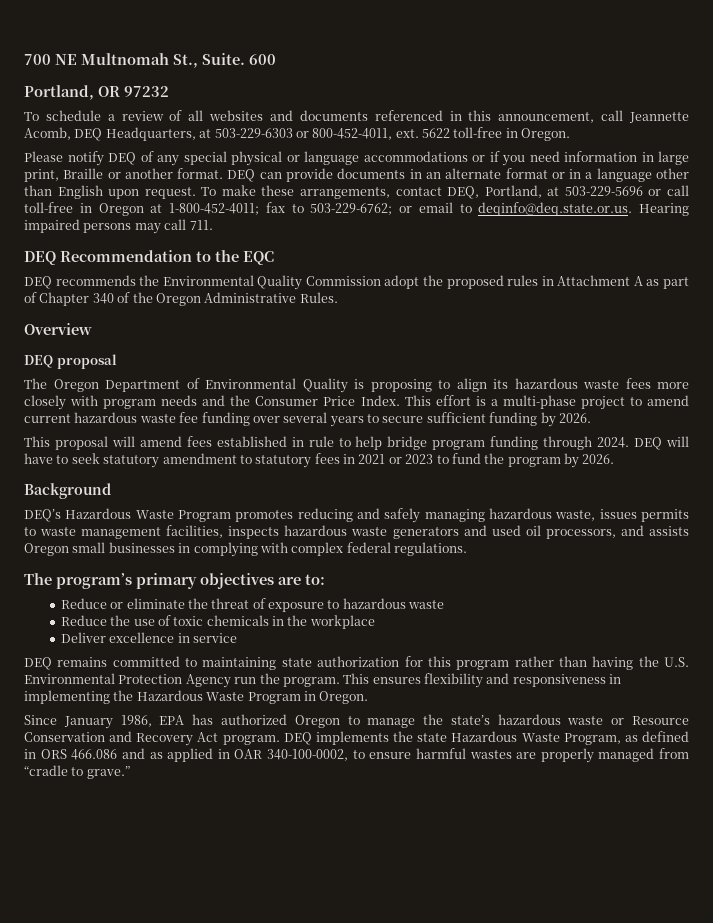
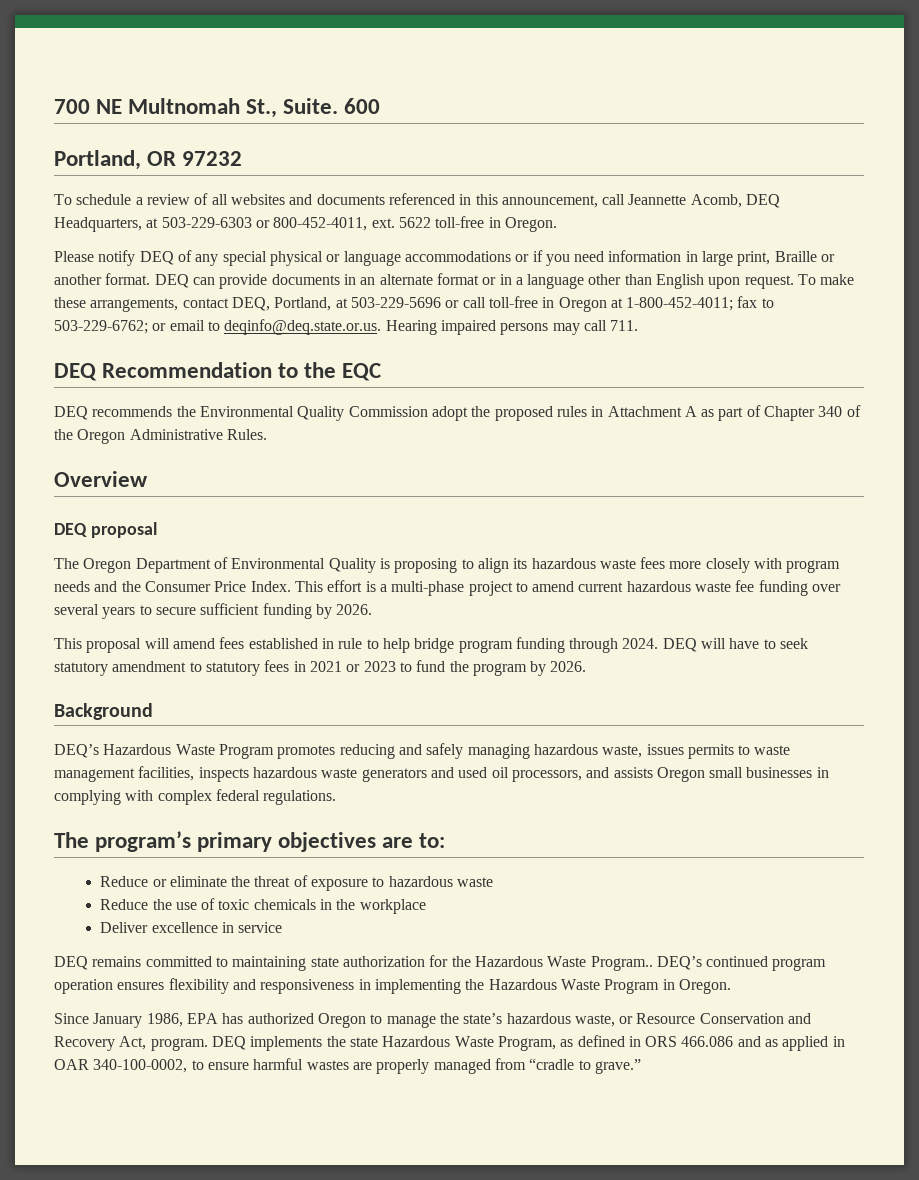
- DEQ remains committed to maintaining state authorization for this program rather than having the U.S. Environmental Protection Agency run the program. This ensures flexibility and responsiveness in implementing the Hazardous Waste Program in Oregon.
+ DEQ remains committed to maintaining state authorization for the Hazardous Waste Program.. DEQ’s continued program operation ensures flexibility and responsiveness in implementing the Hazardous Waste Program in Oregon.
- Since January 1986, EPA has authorized Oregon to manage the state’s hazardous waste or Resource Conservation and Recovery Act program.
+ Since January 1986, EPA has authorized Oregon to manage the state’s hazardous waste, or Resource Conservation and Recovery Act, program.

